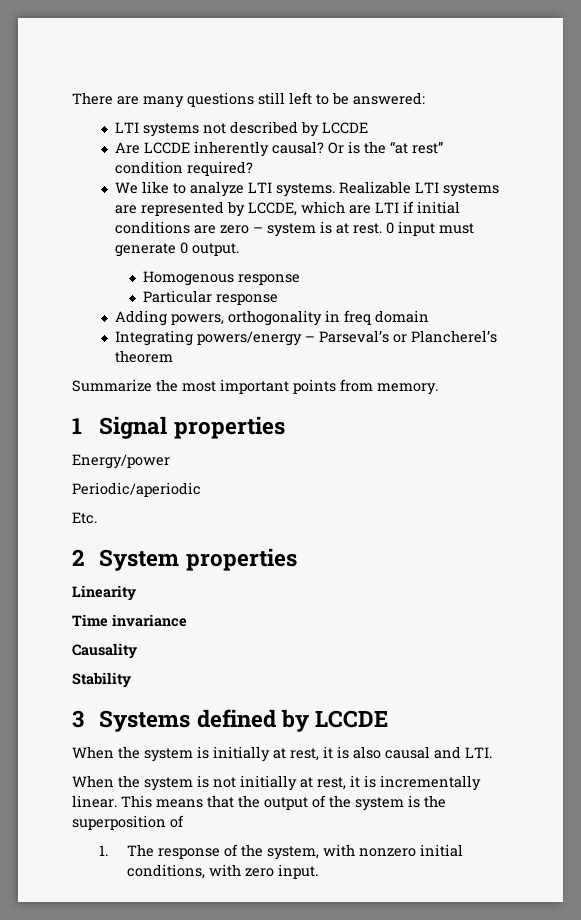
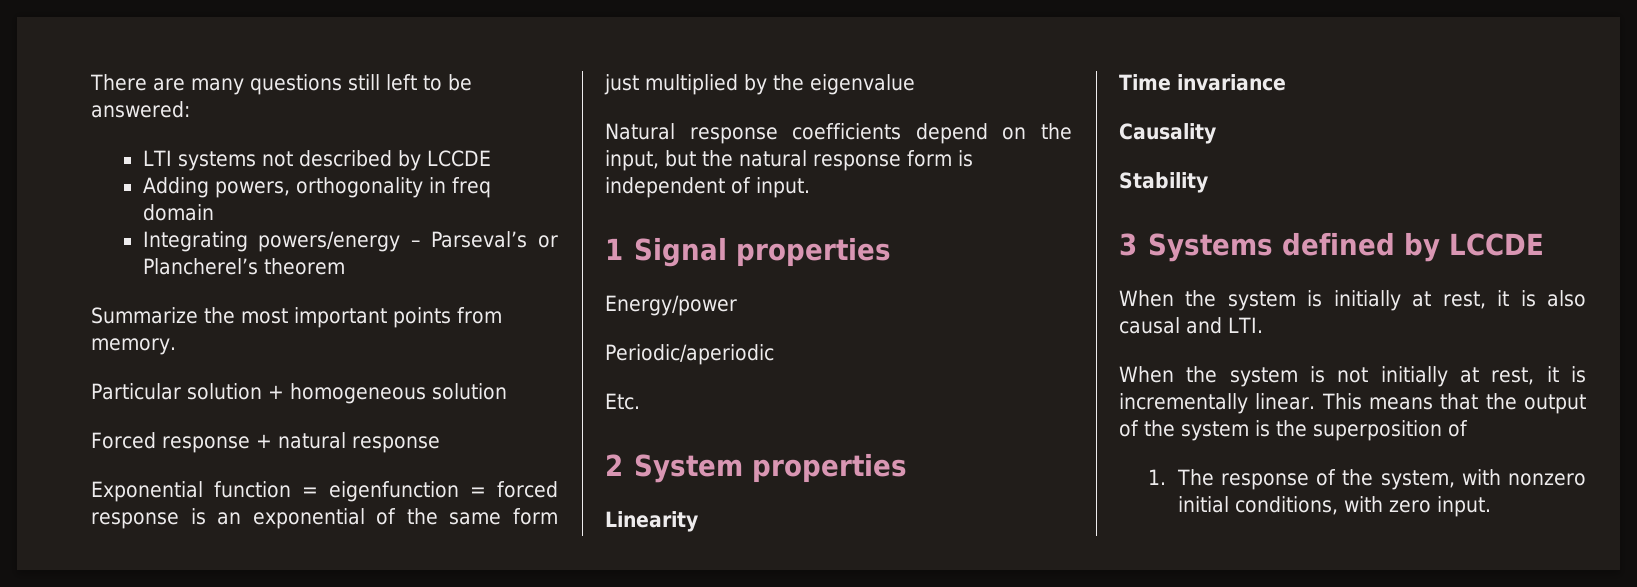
- Are LCCDE inherently causal? Or is the “at rest” condition required?
- We like to analyze LTI systems. Realizable LTI systems are represented by LCCDE, which are LTI if initial conditions are zero – system is at rest. 0 input must generate 0 output.
- Homogenous response
- Particular response
+ Particular solution + homogeneous solution
+ Forced response + natural response
+ Exponential function = eigenfunction = forced response is an exponential of the same form just multiplied by the eigenvalue
+ Natural response coefficients depend on the input, but the natural response form is independent of input.

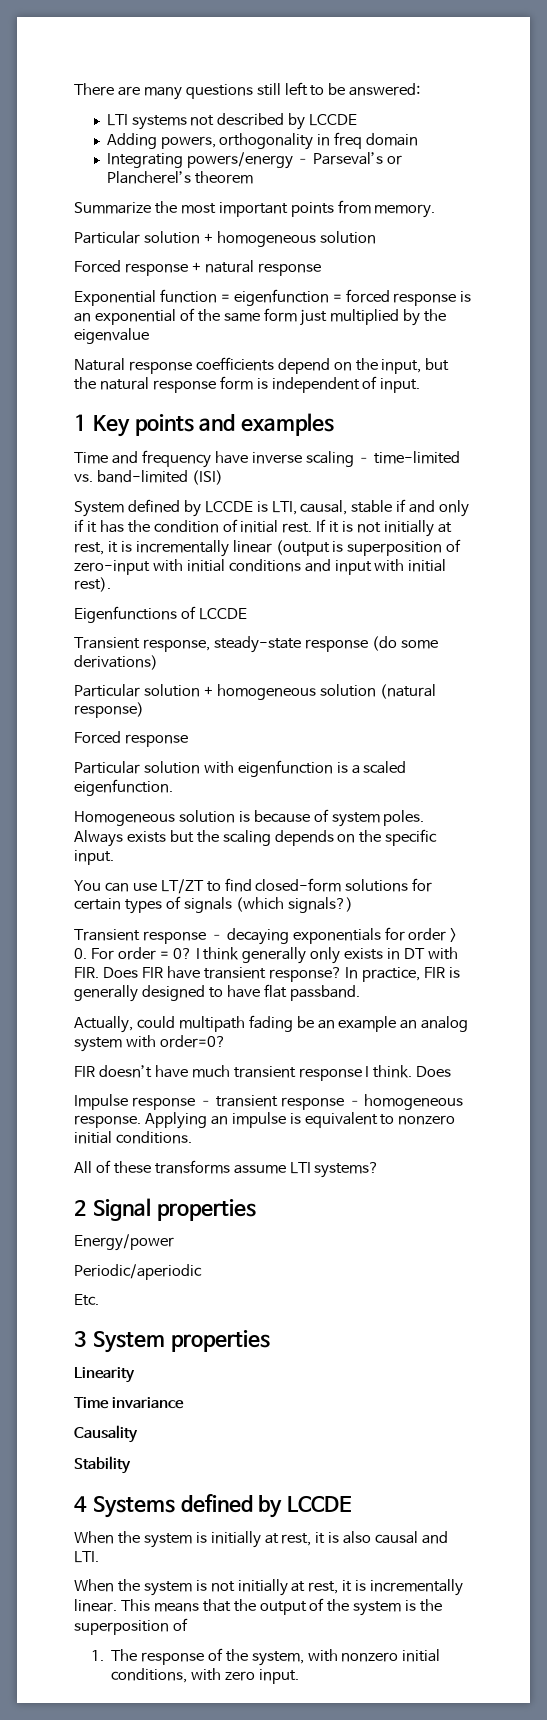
- 1 Signal properties
+ 1 Key points and examples
+ Time and frequency have inverse scaling – time-limited vs. band-limited (ISI)
+ System defined by LCCDE is LTI, causal, stable if and only if it has the condition of initial rest. If it is not initially at rest, it is incrementally linear (output is superposition of zero-input with initial conditions and input with initial rest).
+ Eigenfunctions of LCCDE
+ Transient response, steady-state response (do some derivations)
+ Particular solution + homogeneous solution (natural response)
+ Forced response
+ Particular solution with eigenfunction is a scaled eigenfunction.
+ Homogeneous solution is because of system poles. Always exists but the scaling depends on the specific input.
+ You can use LT/ZT to find closed-form solutions for certain types of signals (which signals?)
+ Transient response – decaying exponentials for order > 0. For order = 0? I think generally only exists in DT with FIR. Does FIR have transient response? In practice, FIR is generally designed to have flat passband.
+ Actually, could multipath fading be an example an analog system with order=0?
+ FIR doesn’t have much transient response I think. Does
+ Impulse response – transient response – homogeneous response. Applying an impulse is equivalent to nonzero initial conditions.
+ All of these transforms assume LTI systems?
+ 2 Signal properties
- 2 System properties
+ 3 System properties
- 3 Systems defined by LCCDE
+ 4 Systems defined by LCCDE

